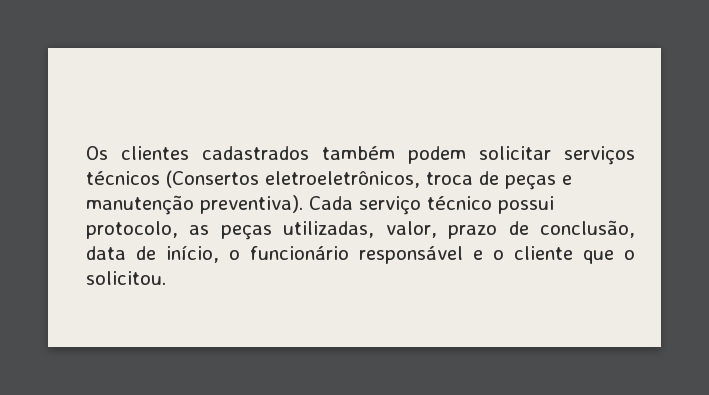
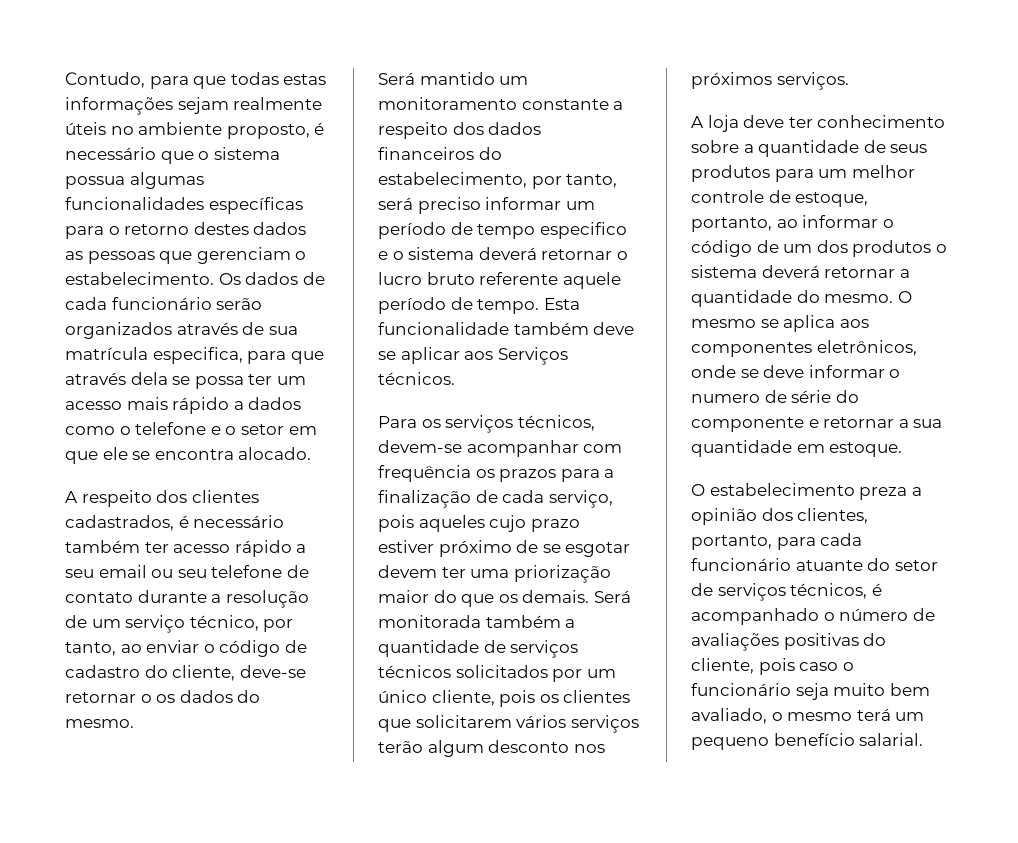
- Os clientes cadastrados também podem solicitar serviços técnicos (Consertos eletroeletrônicos, troca de peças e manutenção preventiva). Cada serviço técnico possui protocolo, as peças utilizadas, valor, prazo de conclusão, data de início, o funcionário responsável e o cliente que o solicitou.
+ Contudo, para que todas estas informações sejam realmente úteis no ambiente proposto, é necessário que o sistema possua algumas funcionalidades específicas para o retorno destes dados as pessoas que gerenciam o estabelecimento. Os dados de cada funcionário serão organizados através de sua matrícula especifica, para que através dela se possa ter um acesso mais rápido a dados como o telefone e o setor em que ele se encontra alocado.
+ A respeito dos clientes cadastrados, é necessário também ter acesso rápido a seu email ou seu telefone de contato durante a resolução de um serviço técnico, por tanto, ao enviar o código de cadastro do cliente, deve-se retornar o os dados do mesmo.
+ Será mantido um monitoramento constante a respeito dos dados financeiros do estabelecimento, por tanto, será preciso informar um período de tempo especifico e o sistema deverá retornar o lucro bruto referente aquele período de tempo. Esta funcionalidade também deve se aplicar aos Serviços técnicos.
+ Para os serviços técnicos, devem-se acompanhar com frequência os prazos para a finalização de cada serviço, pois aqueles cujo prazo estiver próximo de se esgotar devem ter uma priorização maior do que os demais. Será monitorada também a quantidade de serviços técnicos solicitados por um único cliente, pois os clientes que solicitarem vários serviços terão algum desconto nos próximos serviços.
+ A loja deve ter conhecimento sobre a quantidade de seus produtos para um melhor controle de estoque, portanto, ao informar o código de um dos produtos o sistema deverá retornar a quantidade do mesmo. O mesmo se aplica aos componentes eletrônicos, onde se deve informar o numero de série do componente e retornar a sua quantidade em estoque.
+ O estabelecimento preza a opinião dos clientes, portanto, para cada funcionário atuante do setor de serviços técnicos, é acompanhado o número de avaliações positivas do cliente, pois caso o funcionário seja muito bem avaliado, o mesmo terá um pequeno benefício salarial.

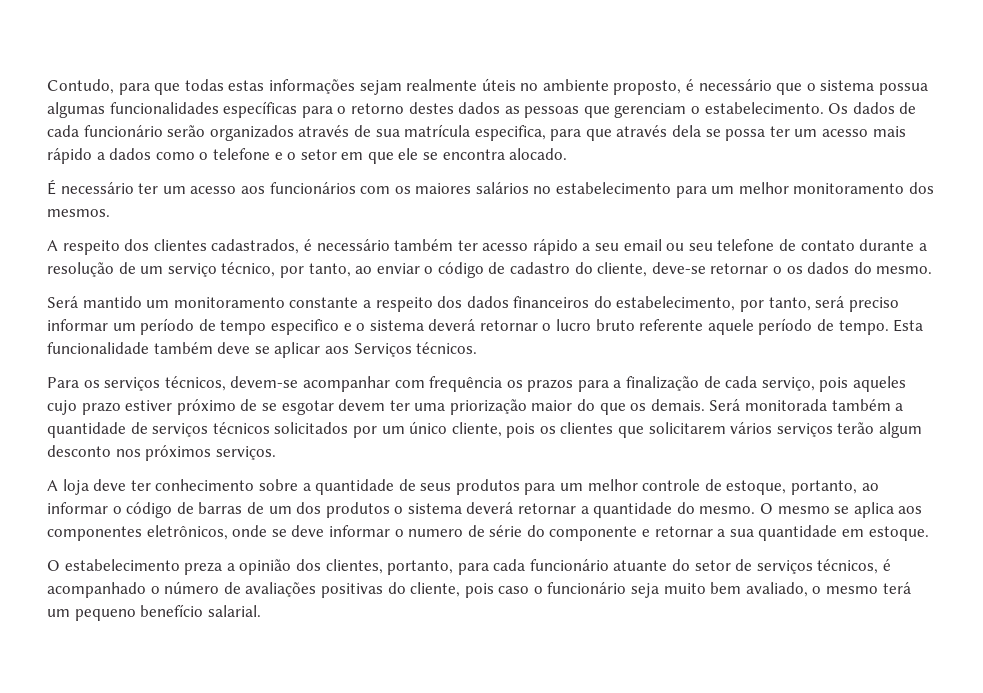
+ É necessário ter um acesso aos funcionários com os maiores salários no estabelecimento para um melhor monitoramento dos mesmos.
- A loja deve ter conhecimento sobre a quantidade de seus produtos para um melhor controle de estoque, portanto, ao informar o código de um dos produtos o sistema deverá retornar a quantidade do mesmo.
+ A loja deve ter conhecimento sobre a quantidade de seus produtos para um melhor controle de estoque, portanto, ao informar o código de barras de um dos produtos o sistema deverá retornar a quantidade do mesmo.

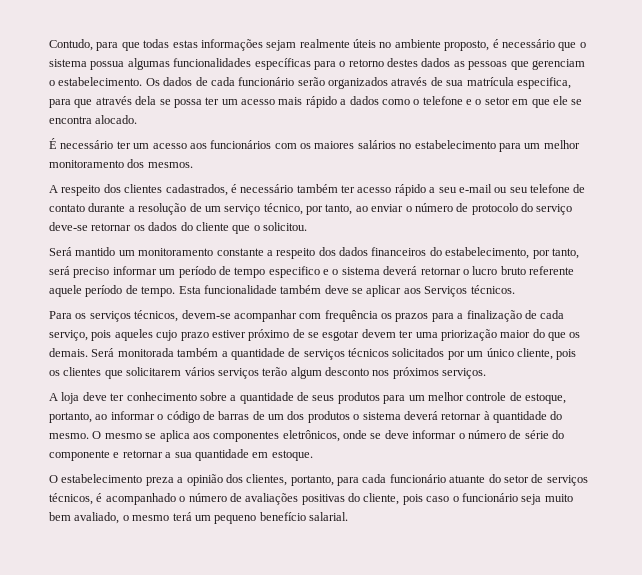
- A respeito dos clientes cadastrados, é necessário também ter acesso rápido a seu email ou seu telefone de contato durante a resolução de um serviço técnico, por tanto, ao enviar o código de cadastro do cliente, deve-se retornar o os dados do mesmo.
+ A respeito dos clientes cadastrados, é necessário também ter acesso rápido a seu e-mail ou seu telefone de contato durante a resolução de um serviço técnico, por tanto, ao enviar o número de protocolo do serviço deve-se retornar os dados do cliente que o solicitou.
- A loja deve ter conhecimento sobre a quantidade de seus produtos para um melhor controle de estoque, portanto, ao informar o código de barras de um dos produtos o sistema deverá retornar a quantidade do mesmo.
+ A loja deve ter conhecimento sobre a quantidade de seus produtos para um melhor controle de estoque, portanto, ao informar o código de barras de um dos produtos o sistema deverá retornar à quantidade do mesmo.
- O mesmo se aplica aos componentes eletrônicos, onde se deve informar o numero de série do componente e retornar a sua quantidade em estoque.
+ O mesmo se aplica aos componentes eletrônicos, onde se deve informar o número de série do componente e retornar a sua quantidade em estoque.

